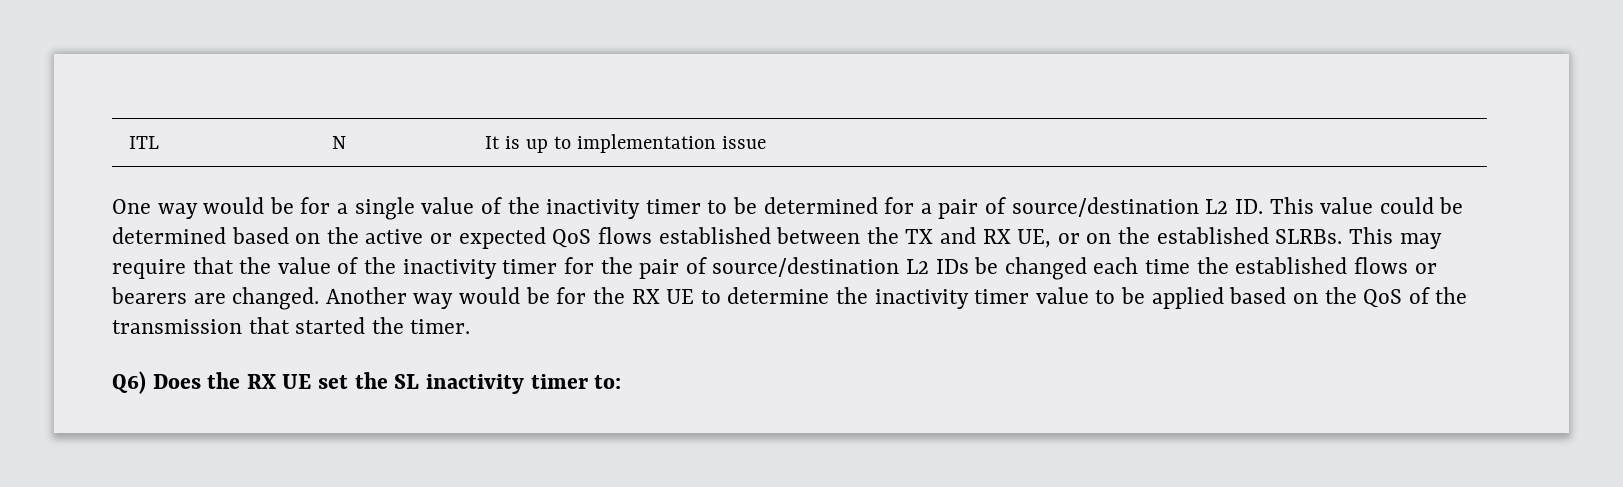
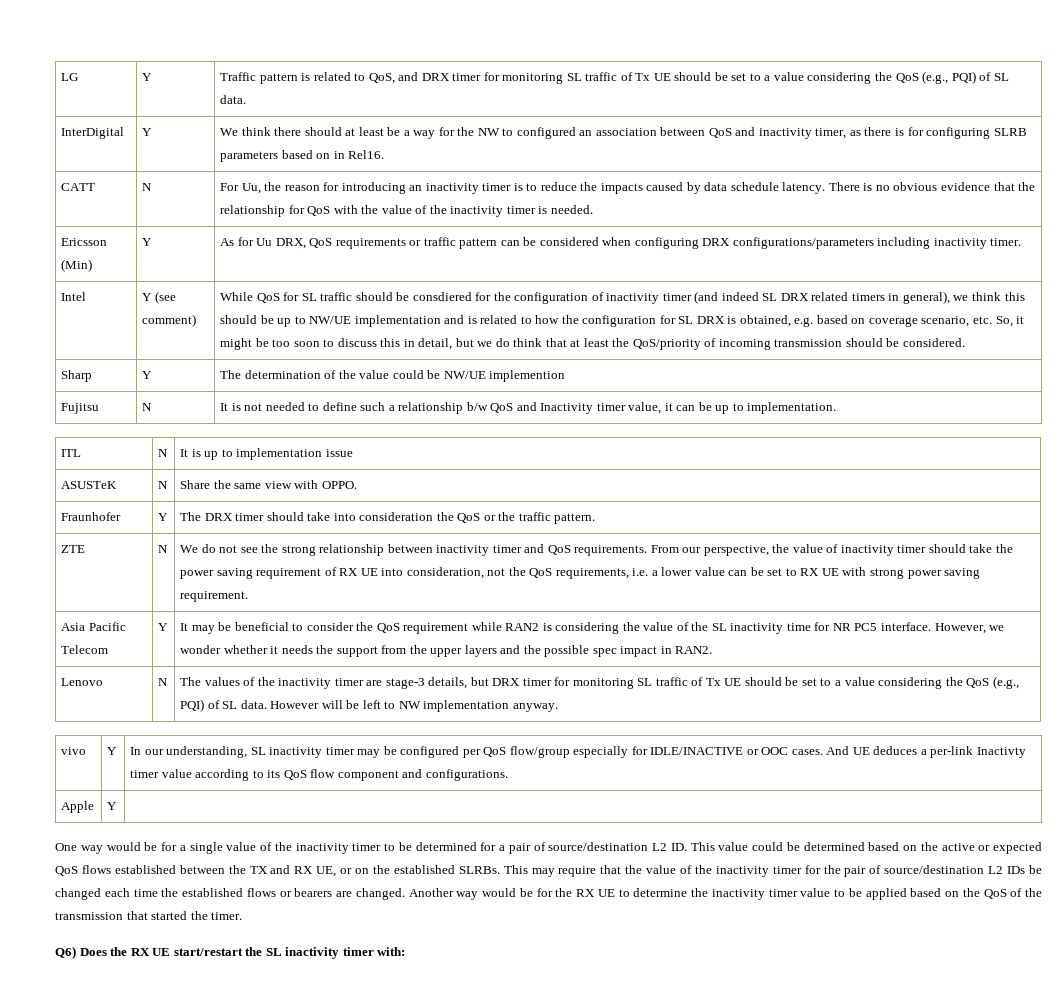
+ LG | Y | Traffic pattern is related to QoS, and DRX timer for monitoring SL traffic of Tx UE should be set to a value considering the QoS (e.g., PQI) of SL data.
+ InterDigital | Y | We think there should at least be a way for the NW to configured an association between QoS and inactivity timer, as there is for configuring SLRB parameters based on in Rel16.
+ CATT | N | For Uu, the reason for introducing an inactivity timer is to reduce the impacts caused by data schedule latency. There is no obvious evidence that the relationship for QoS with the value of the inactivity timer is needed.
+ Ericsson (Min) | Y | As for Uu DRX, QoS requirements or traffic pattern can be considered when configuring DRX configurations/parameters including inactivity timer.
+ Intel | Y (see comment) | While QoS for SL traffic should be consdiered for the configuration of inactivity timer (and indeed SL DRX related timers in general), we think this should be up to NW/UE implementation and is related to how the configuration for SL DRX is obtained, e.g. based on coverage scenario, etc. So, it might be too soon to discuss this in detail, but we do think that at least the QoS/priority of incoming transmission should be considered.
+ Sharp | Y | The determination of the value could be NW/UE implemention
+ Fujitsu | N | It is not needed to define such a relationship b/w QoS and Inactivity timer value, it can be up to implementation.
+ ASUSTeK | N | Share the same view with OPPO.
+ Fraunhofer | Y | The DRX timer should take into consideration the QoS or the traffic pattern.
+ ZTE | N | We do not see the strong relationship between inactivity timer and QoS requirements. From our perspective, the value of inactivity timer should take the power saving requirement of RX UE into consideration, not the QoS requirements, i.e. a lower value can be set to RX UE with strong power saving requirement.
+ Asia Pacific Telecom | Y | It may be beneficial to consider the QoS requirement while RAN2 is considering the value of the SL inactivity time for NR PC5 interface. However, we wonder whether it needs the support from the upper layers and the possible spec impact in RAN2.
+ Lenovo | N | The values of the inactivity timer are stage-3 details, but DRX timer for monitoring SL traffic of Tx UE should be set to a value considering the QoS (e.g., PQI) of SL data. However will be left to NW implementation anyway.
+ vivo | Y | In our understanding, SL inactivity timer may be configured per QoS flow/group especially for IDLE/INACTIVE or OOC cases. And UE deduces a per-link Inactivty timer value according to its QoS flow component and configurations.
+ Apple | Y |
- Q6) Does the RX UE set the SL inactivity timer to:
+ Q6) Does the RX UE start/restart the SL inactivity timer with:

